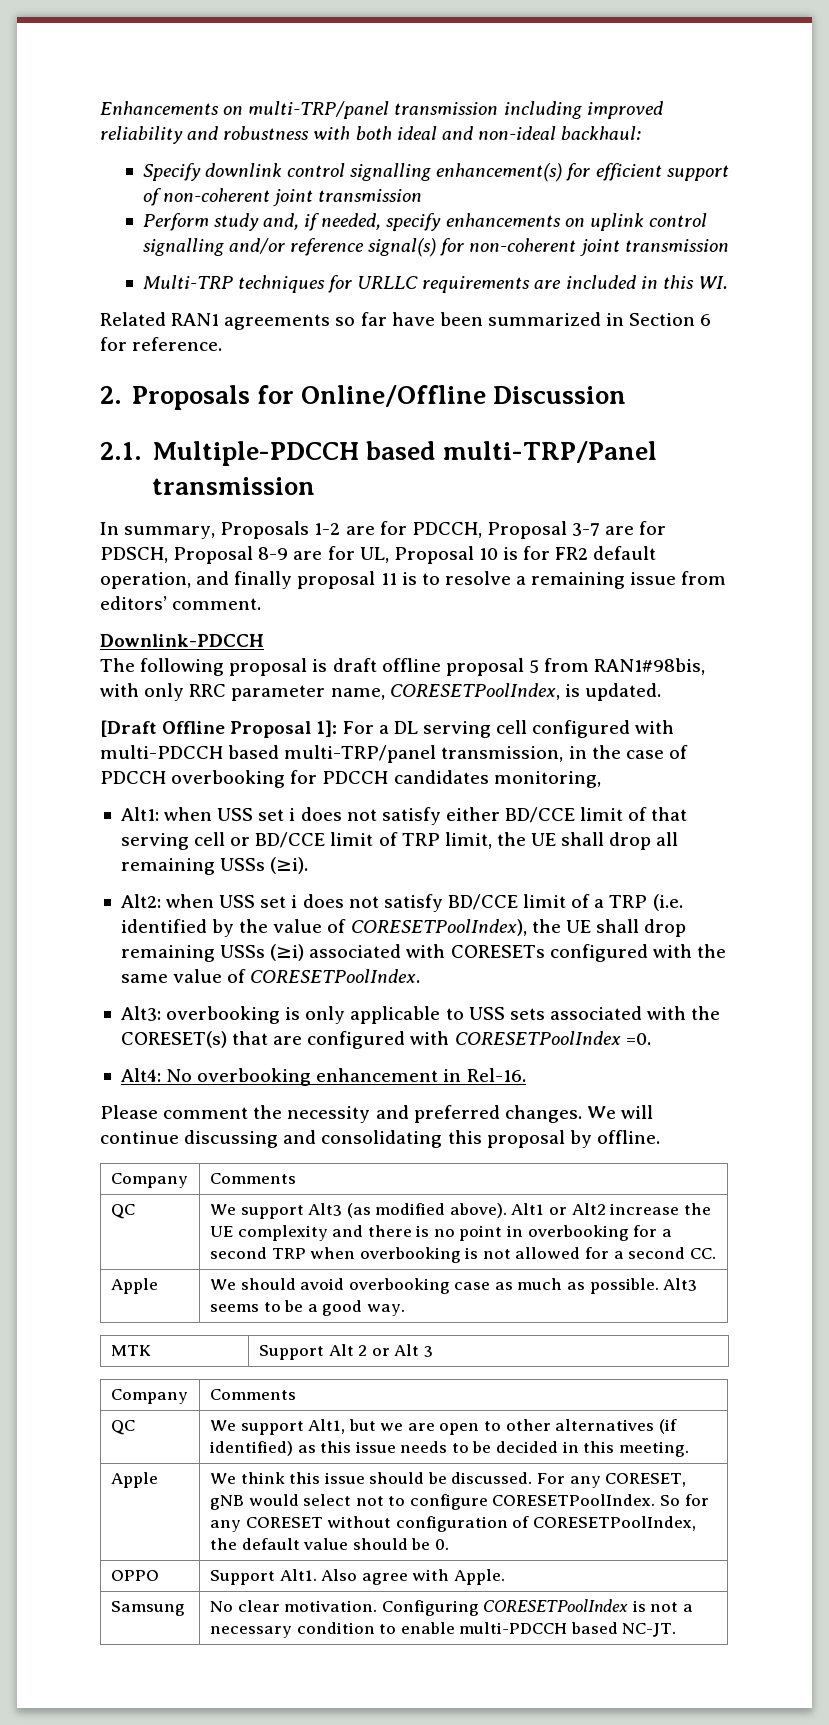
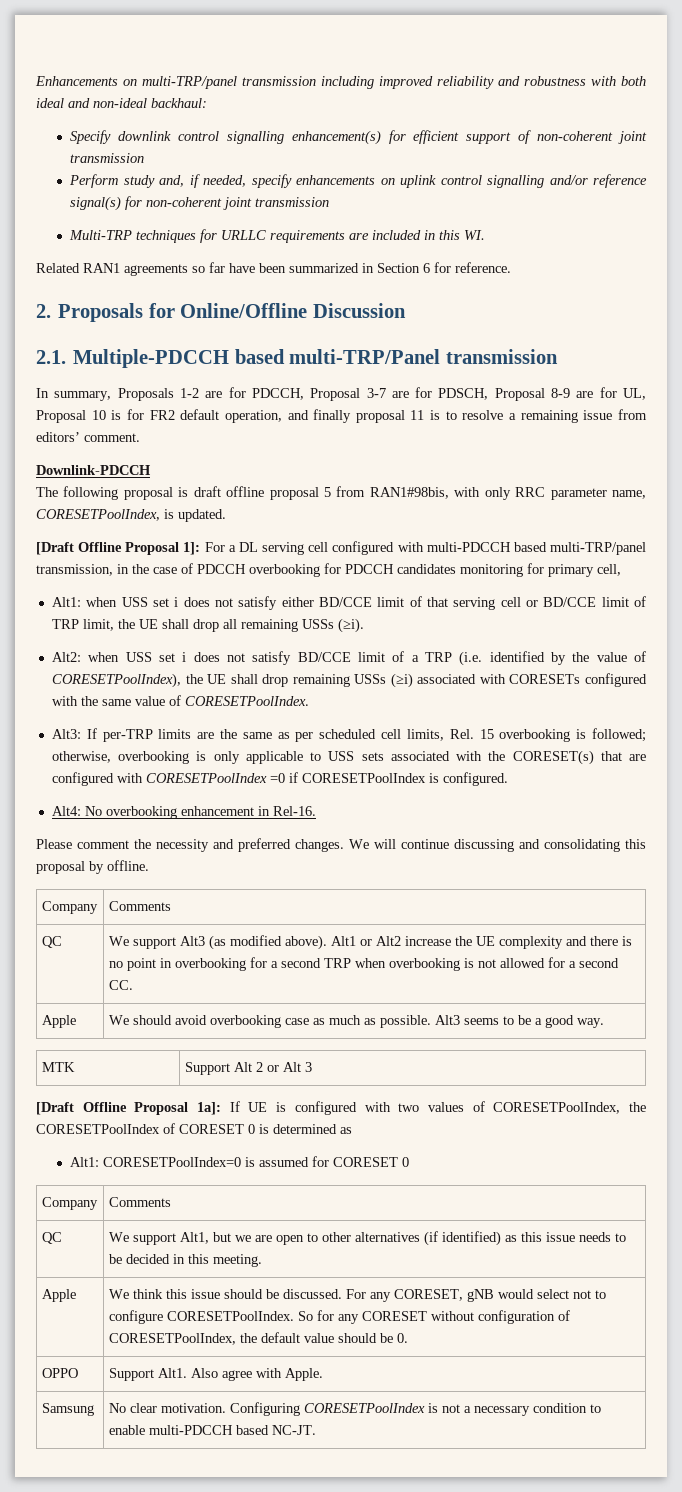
- [Draft Offline Proposal 1]: For a DL serving cell configured with multi-PDCCH based multi-TRP/panel transmission, in the case of PDCCH overbooking for PDCCH candidates monitoring,
+ [Draft Offline Proposal 1]: For a DL serving cell configured with multi-PDCCH based multi-TRP/panel transmission, in the case of PDCCH overbooking for PDCCH candidates monitoring for primary cell,
- Alt3: overbooking is only applicable to USS sets associated with the CORESET(s) that are configured with CORESETPoolIndex =0.
+ Alt3: If per-TRP limits are the same as per scheduled cell limits, Rel. 15 overbooking is followed; otherwise, overbooking is only applicable to USS sets associated with the CORESET(s) that are configured with CORESETPoolIndex =0 if CORESETPoolIndex is configured.
+ [Draft Offline Proposal 1a]: If UE is configured with two values of CORESETPoolIndex, the CORESETPoolIndex of CORESET 0 is determined as
+ Alt1: CORESETPoolIndex=0 is assumed for CORESET 0

